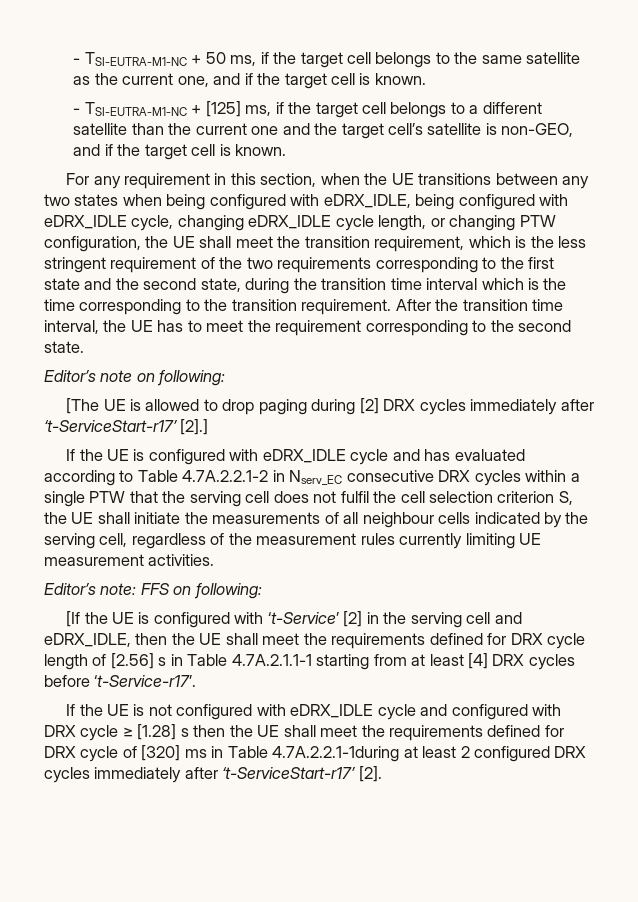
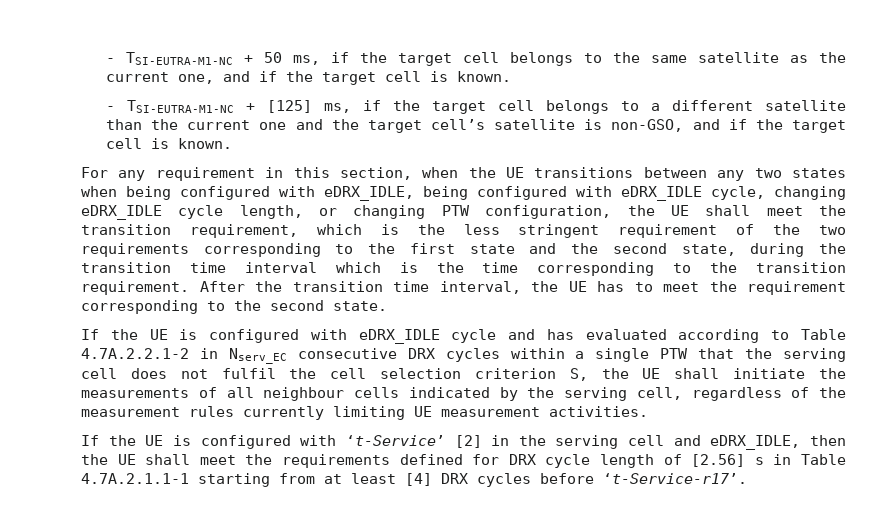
- - TSI-EUTRA-M1-NC + [125] ms, if the target cell belongs to a different satellite than the current one and the target cell’s satellite is non-GEO, and if the target cell is known.
+ - TSI-EUTRA-M1-NC + [125] ms, if the target cell belongs to a different satellite than the current one and the target cell’s satellite is non-GSO, and if the target cell is known.
- Editor’s note on following:
- [The UE is allowed to drop paging during [2] DRX cycles immediately after ‘t-ServiceStart-r17’ [2].]
- Editor’s note: FFS on following:
- [If the UE is configured with ‘t-Service’ [2] in the serving cell and eDRX_IDLE, then the UE shall meet the requirements defined for DRX cycle length of [2.56] s in Table 4.7A.2.1.1-1 starting from at least [4] DRX cycles before ‘t-Service-r17’.
+ If the UE is configured with ‘t-Service’ [2] in the serving cell and eDRX_IDLE, then the UE shall meet the requirements defined for DRX cycle length of [2.56] s in Table 4.7A.2.1.1-1 starting from at least [4] DRX cycles before ‘t-Service-r17’.
- If the UE is not configured with eDRX_IDLE cycle and configured with DRX cycle ≥ [1.28] s then the UE shall meet the requirements defined for DRX cycle of [320] ms in Table 4.7A.2.2.1-1during at least 2 configured DRX cycles immediately after ‘t-ServiceStart-r17’ [2].

